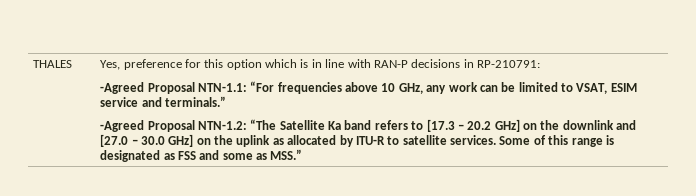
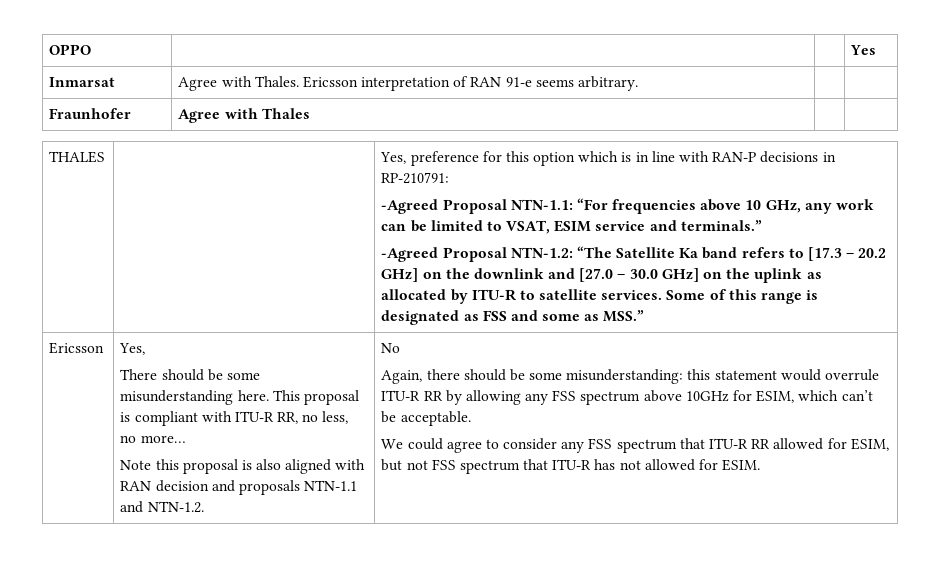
+ OPPO | | | Yes
+ Inmarsat | Agree with Thales. Ericsson interpretation of RAN 91-e seems arbitrary. | |
+ Fraunhofer | Agree with Thales | |
+ Ericsson | Yes,
+ There should be some misunderstanding here. This proposal is compliant with ITU-R RR, no less, no more…
+ Note this proposal is also aligned with RAN decision and proposals NTN-1.1 and NTN-1.2. | No
+ Again, there should be some misunderstanding: this statement would overrule ITU-R RR by allowing any FSS spectrum above 10GHz for ESIM, which can’t be acceptable.
+ We could agree to consider any FSS spectrum that ITU-R RR allowed for ESIM, but not FSS spectrum that ITU-R has not allowed for ESIM.

